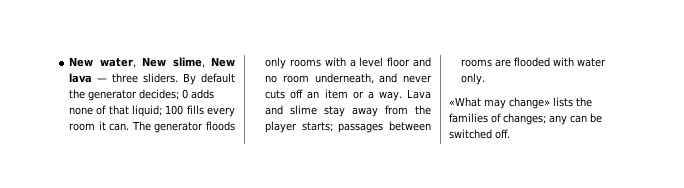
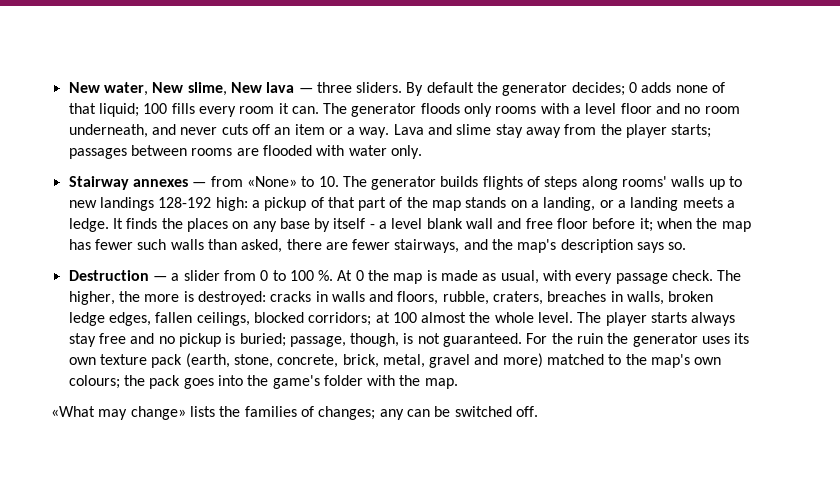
+ Stairway annexes — from «None» to 10. The generator builds flights of steps along rooms' walls up to new landings 128-192 high: a pickup of that part of the map stands on a landing, or a landing meets a ledge. It finds the places on any base by itself - a level blank wall and free floor before it; when the map has fewer such walls than asked, there are fewer stairways, and the map's description says so.
+ Destruction — a slider from 0 to 100 %. At 0 the map is made as usual, with every passage check. The higher, the more is destroyed: cracks in walls and floors, rubble, craters, breaches in walls, broken ledge edges, fallen ceilings, blocked corridors; at 100 almost the whole level. The player starts always stay free and no pickup is buried; passage, though, is not guaranteed. For the ruin the generator uses its own texture pack (earth, stone, concrete, brick, metal, gravel and more) matched to the map's own colours; the pack goes into the game's folder with the map.

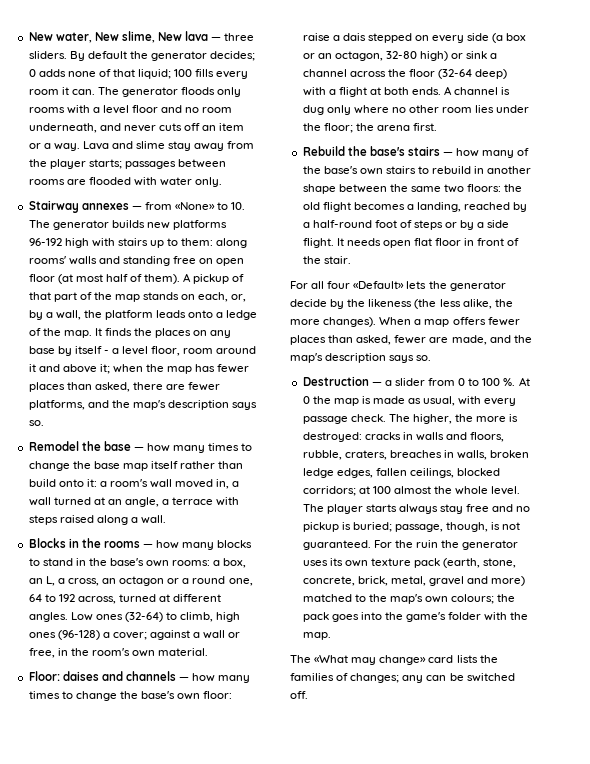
- Stairway annexes — from «None» to 10. The generator builds flights of steps along rooms' walls up to new landings 128-192 high: a pickup of that part of the map stands on a landing, or a landing meets a ledge.
+ Stairway annexes — from «None» to 10. The generator builds new platforms 96-192 high with stairs up to them: along rooms' walls and standing free on open floor (at most half of them). A pickup of that part of the map stands on each, or, by a wall, the platform leads onto a ledge of the map.
- It finds the places on any base by itself - a level blank wall and free floor before it; when the map has fewer such walls than asked, there are fewer stairways, and the map's description says so.
+ It finds the places on any base by itself - a level floor, room around it and above it; when the map has fewer places than asked, there are fewer platforms, and the map's description says so.
+ Remodel the base — how many times to change the base map itself rather than build onto it: a room's wall moved in, a wall turned at an angle, a terrace with steps raised along a wall.
+ Blocks in the rooms — how many blocks to stand in the base's own rooms: a box, an L, a cross, an octagon or a round one, 64 to 192 across, turned at different angles. Low ones (32-64) to climb, high ones (96-128) a cover; against a wall or free, in the room's own material.
+ Floor: daises and channels — how many times to change the base's own floor: raise a dais stepped on every side (a box or an octagon, 32-80 high) or sink a channel across the floor (32-64 deep) with a flight at both ends. A channel is dug only where no other room lies under the floor; the arena first.
+ Rebuild the base's stairs — how many of the base's own stairs to rebuild in another shape between the same two floors: the old flight becomes a landing, reached by a half-round foot of steps or by a side flight. It needs open flat floor in front of the stair.
+ For all four «Default» lets the generator decide by the likeness (the less alike, the more changes). When a map offers fewer places than asked, fewer are made, and the map's description says so.
- «What may change» lists the families of changes; any can be switched off.
+ The «What may change» card lists the families of changes; any can be switched off.

